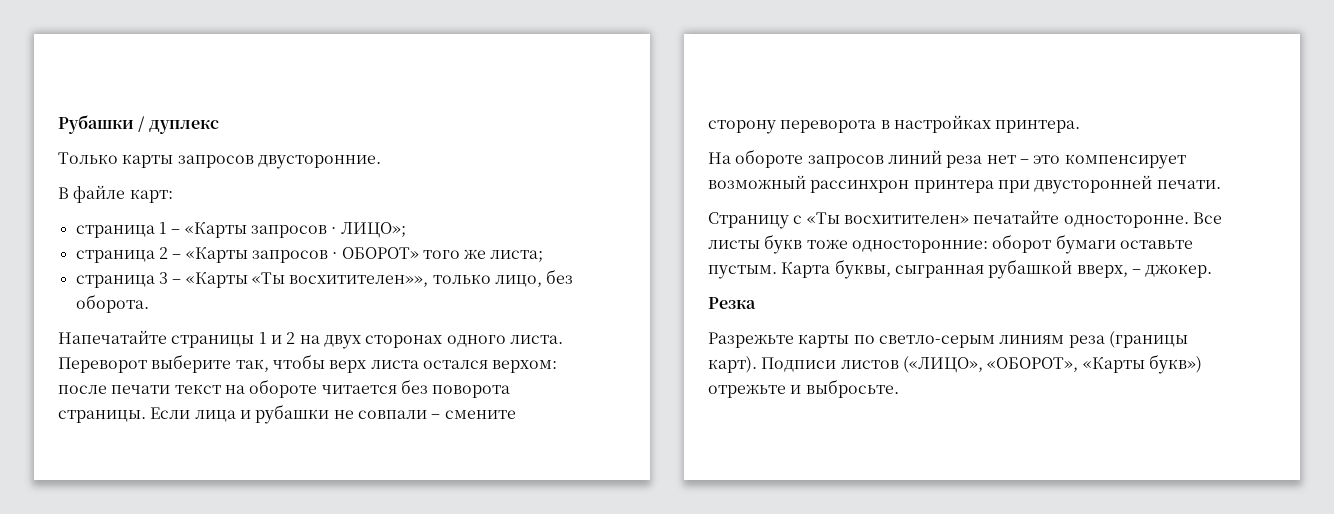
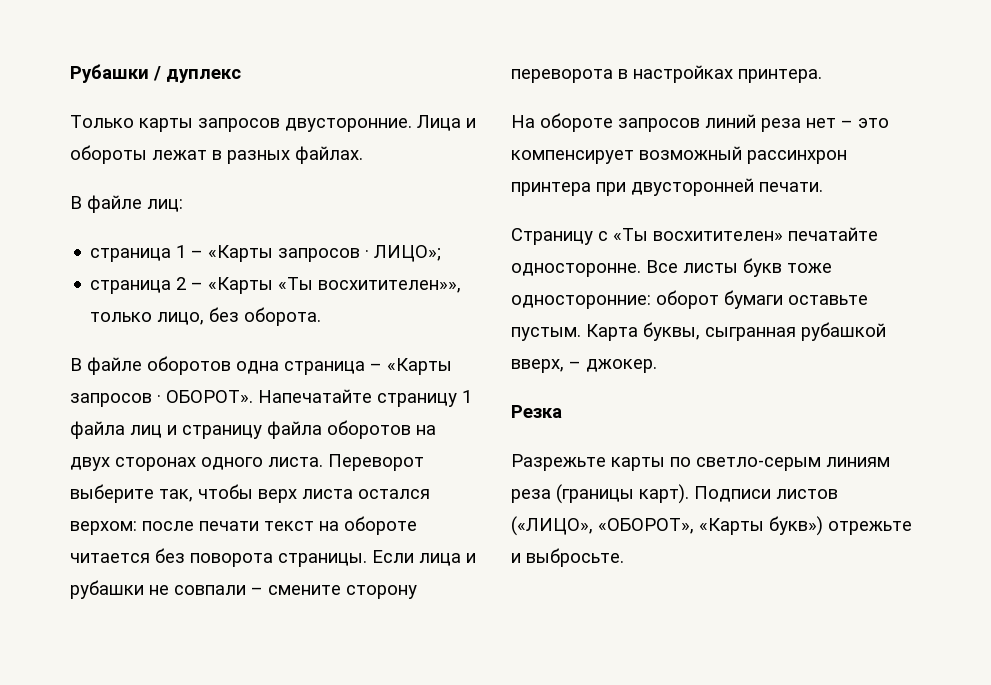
- Только карты запросов двусторонние.
- В файле карт:
+ Только карты запросов двусторонние. Лица и обороты лежат в разных файлах.
+ В файле лиц:
- страница 2 – «Карты запросов · ОБОРОТ» того же листа;
- страница 3 – «Карты «Ты восхитителен»», только лицо, без оборота.
+ страница 2 – «Карты «Ты восхитителен»», только лицо, без оборота.
- Напечатайте страницы 1 и 2 на двух сторонах одного листа.
+ В файле оборотов одна страница – «Карты запросов · ОБОРОТ». Напечатайте страницу 1 файла лиц и страницу файла оборотов на двух сторонах одного листа.

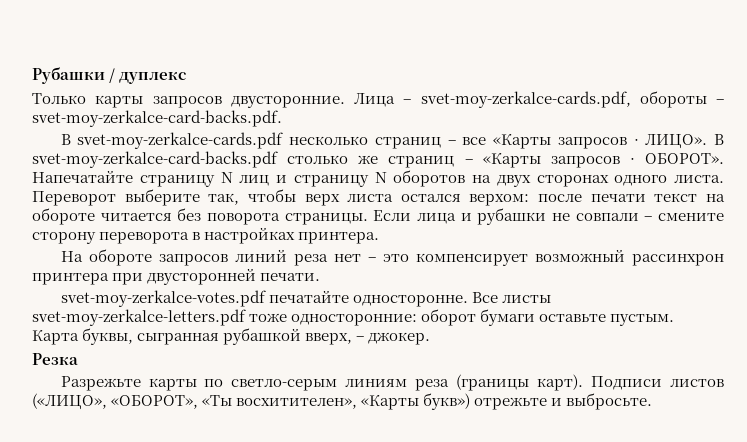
- Лица и обороты лежат в разных файлах.
- В файле лиц:
- страница 1 – «Карты запросов · ЛИЦО»;
- страница 2 – «Карты «Ты восхитителен»», только лицо, без оборота.
- В файле оборотов одна страница – «Карты запросов · ОБОРОТ».
+ Лица – svet-moy-zerkalce-cards.pdf, обороты – svet-moy-zerkalce-card-backs.pdf.
+ В svet-moy-zerkalce-cards.pdf несколько страниц – все «Карты запросов · ЛИЦО». В svet-moy-zerkalce-card-backs.pdf столько же страниц – «Карты запросов · ОБОРОТ».
- Напечатайте страницу 1 файла лиц и страницу файла оборотов на двух сторонах одного листа.
+ Напечатайте страницу N лиц и страницу N оборотов на двух сторонах одного листа.
- Страницу с «Ты восхитителен» печатайте односторонне.
+ svet-moy-zerkalce-votes.pdf печатайте односторонне.
- Все листы букв тоже односторонние: оборот бумаги оставьте пустым.
+ Все листы svet-moy-zerkalce-letters.pdf тоже односторонние: оборот бумаги оставьте пустым.
- Подписи листов («ЛИЦО», «ОБОРОТ», «Карты букв») отрежьте и выбросьте.
+ Подписи листов («ЛИЦО», «ОБОРОТ», «Ты восхитителен», «Карты букв») отрежьте и выбросьте.

